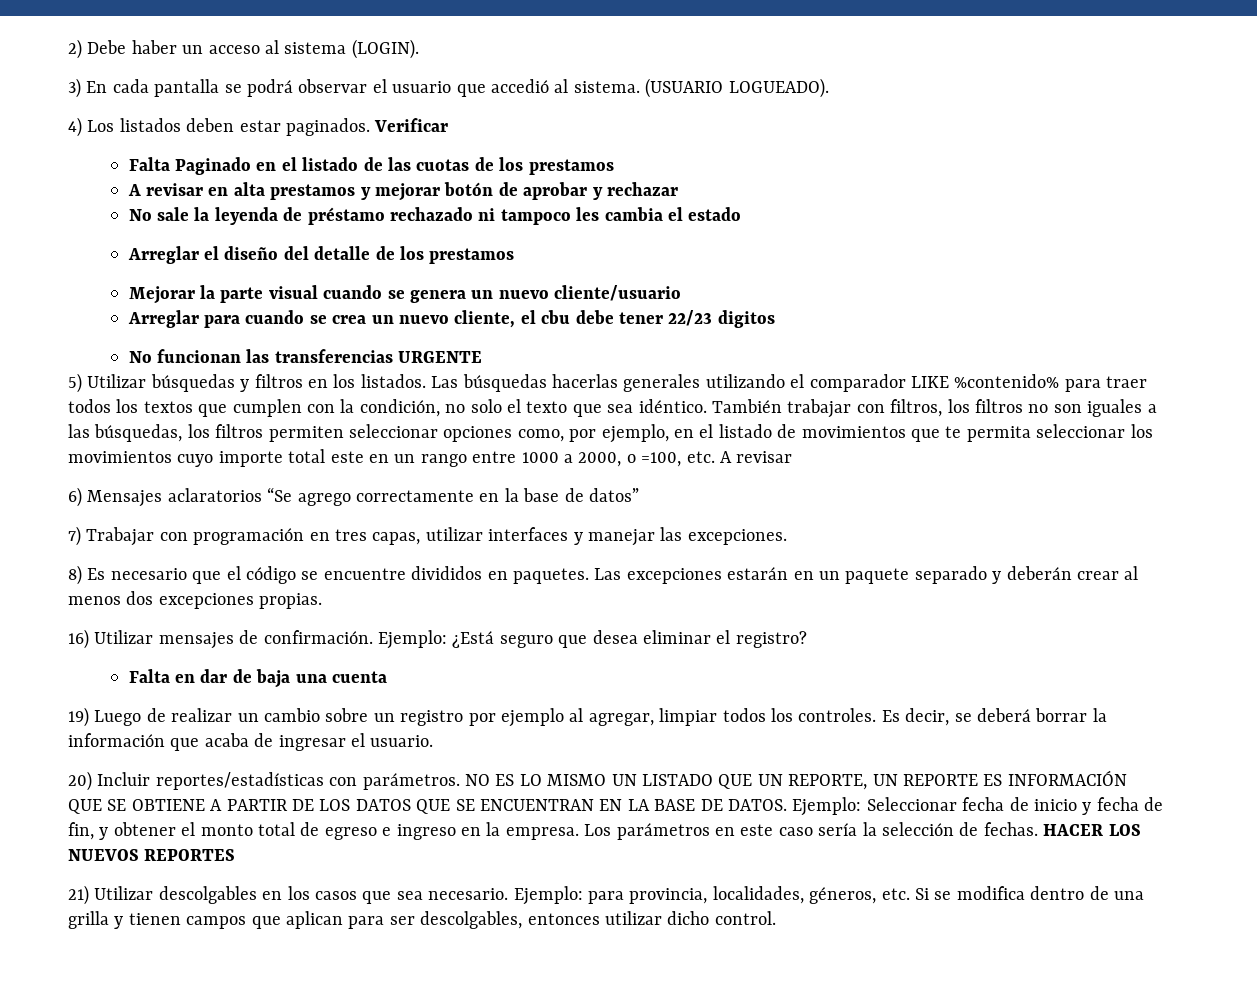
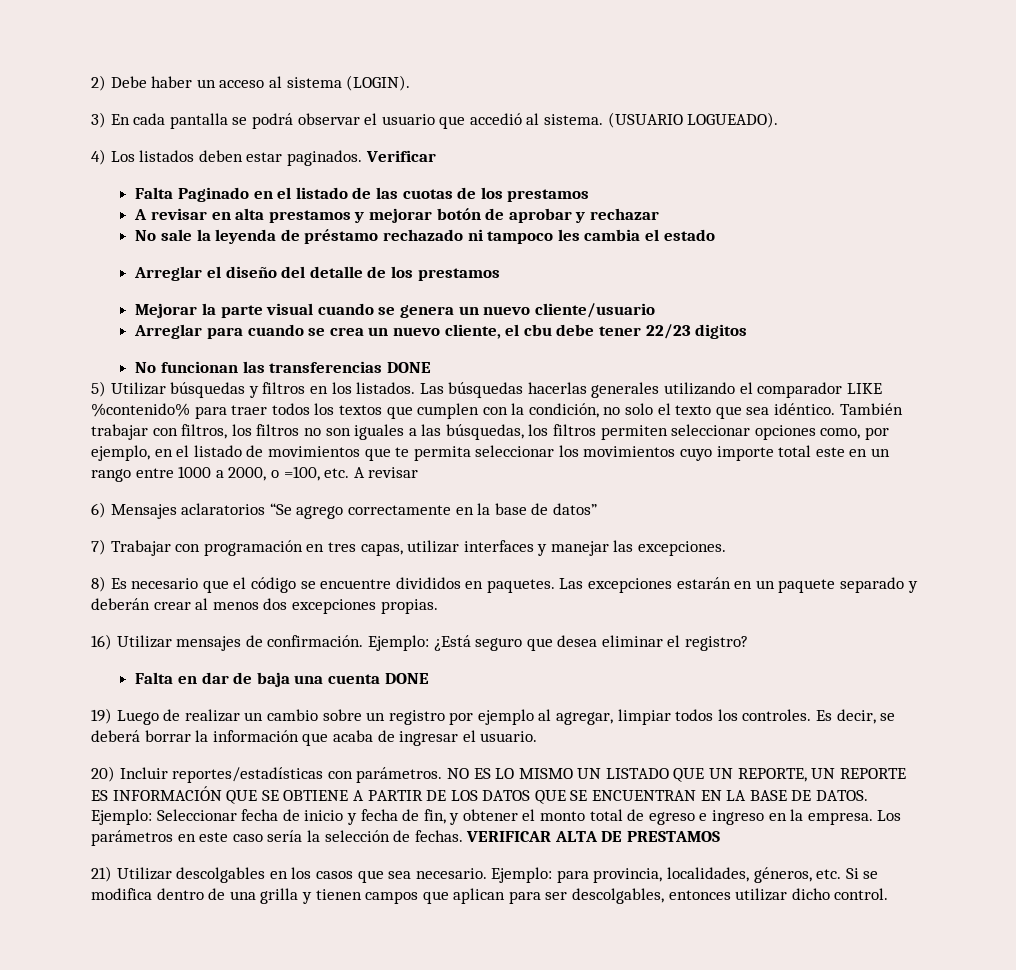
- No funcionan las transferencias URGENTE
+ No funcionan las transferencias DONE
- Falta en dar de baja una cuenta
+ Falta en dar de baja una cuenta DONE
- HACER LOS NUEVOS REPORTES
+ VERIFICAR ALTA DE PRESTAMOS

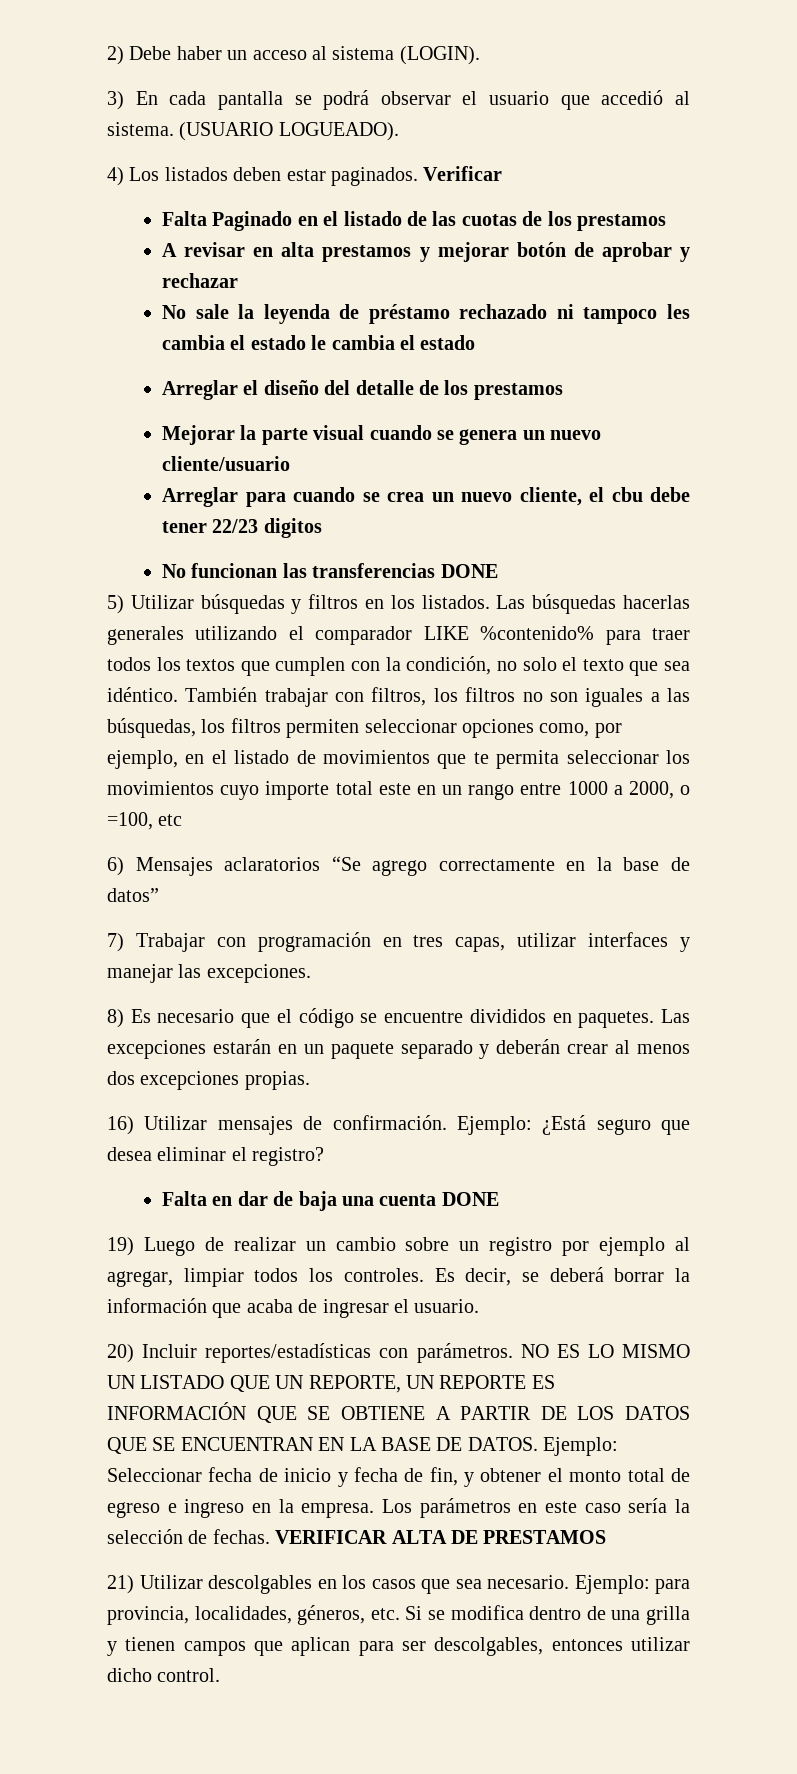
- No sale la leyenda de préstamo rechazado ni tampoco les cambia el estado
+ No sale la leyenda de préstamo rechazado ni tampoco les cambia el estado le cambia el estado
- También trabajar con filtros, los filtros no son iguales a las búsquedas, los filtros permiten seleccionar opciones como, por ejemplo, en el listado de movimientos que te permita seleccionar los movimientos cuyo importe total este en un rango entre 1000 a 2000, o =100, etc. A revisar
+ También trabajar con filtros, los filtros no son iguales a las búsquedas, los filtros permiten seleccionar opciones como, por ejemplo, en el listado de movimientos que te permita seleccionar los movimientos cuyo importe total este en un rango entre 1000 a 2000, o =100, etc

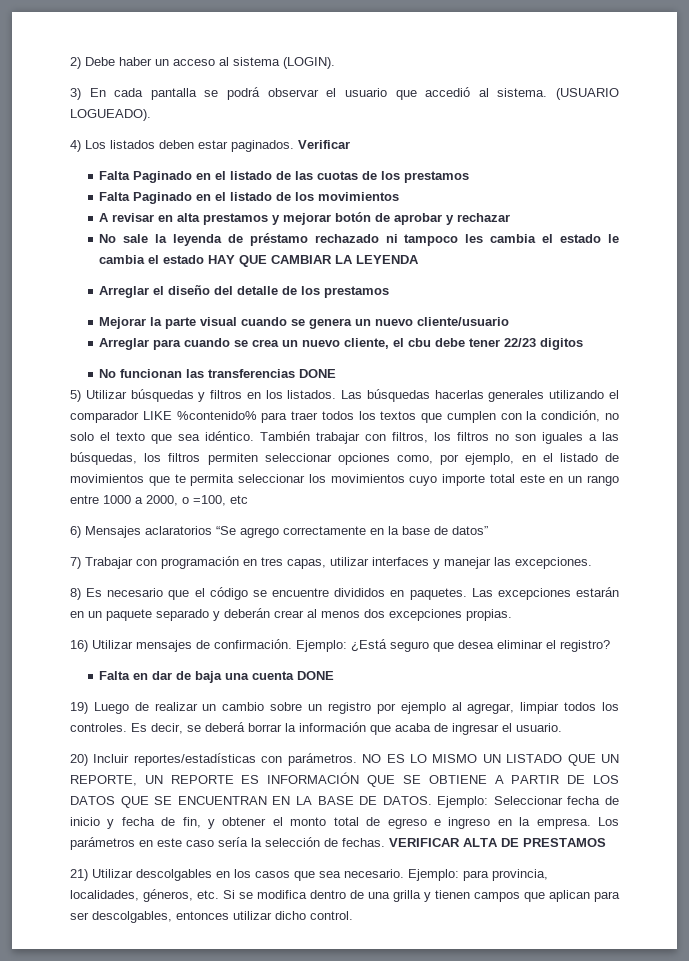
+ Falta Paginado en el listado de los movimientos
- No sale la leyenda de préstamo rechazado ni tampoco les cambia el estado le cambia el estado
+ No sale la leyenda de préstamo rechazado ni tampoco les cambia el estado le cambia el estado HAY QUE CAMBIAR LA LEYENDA

